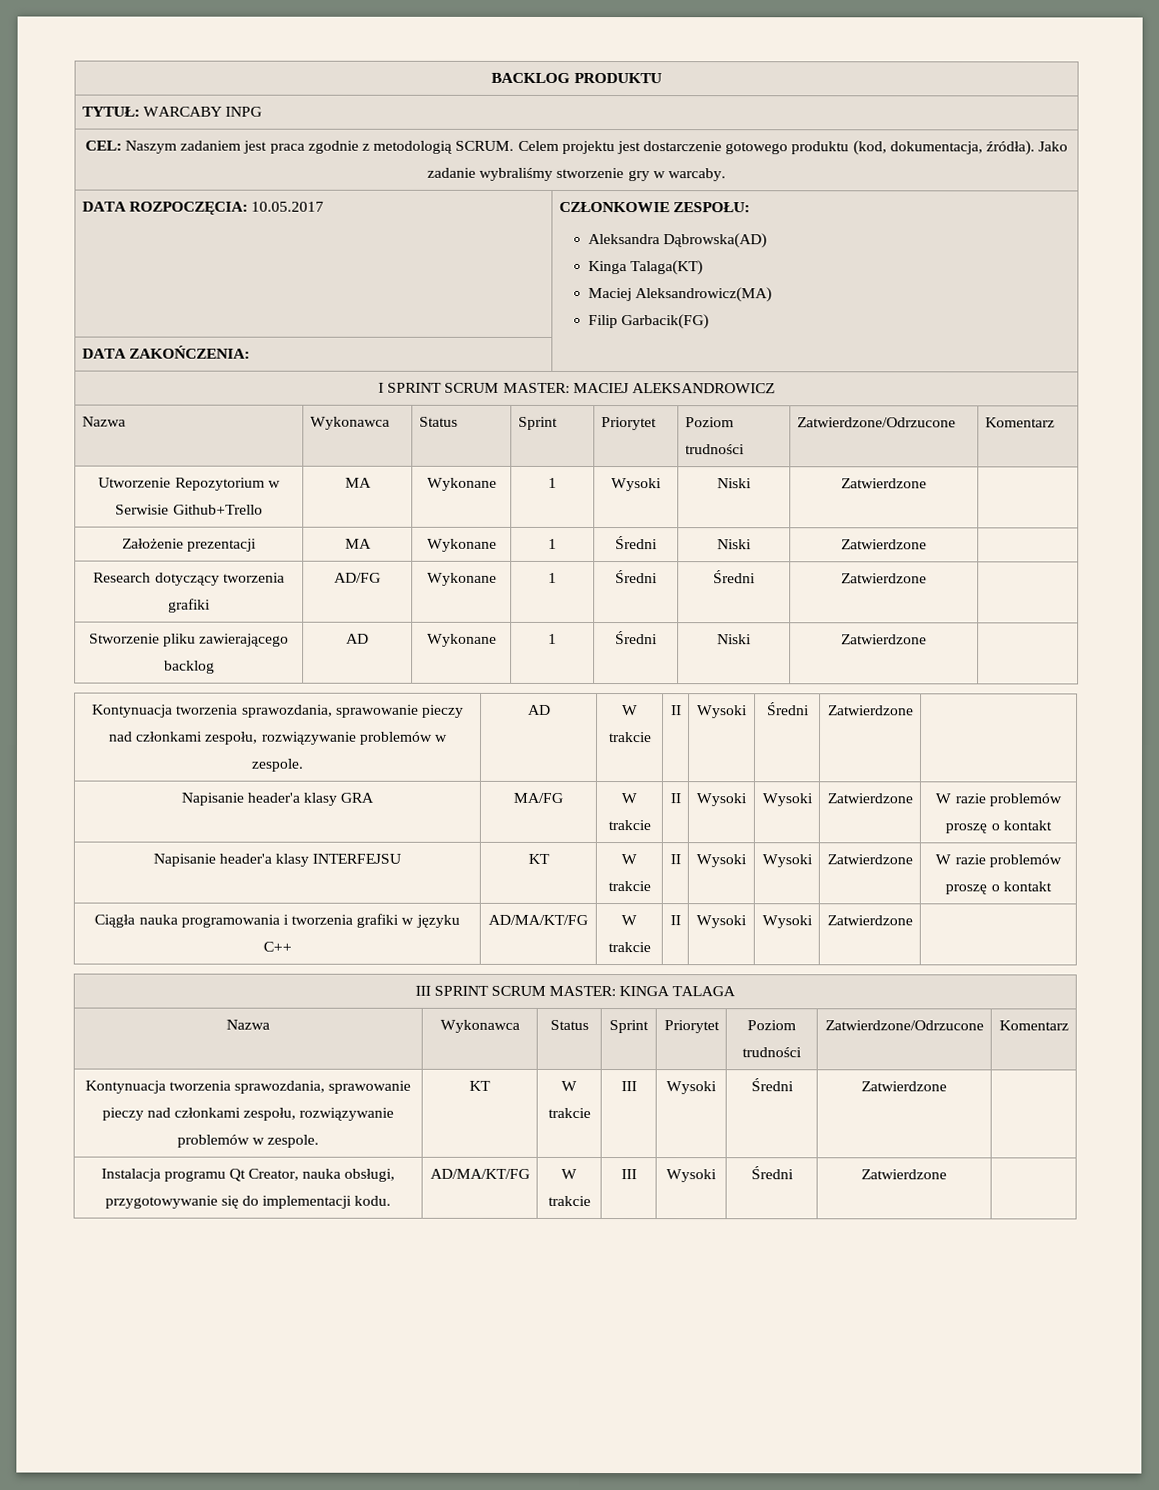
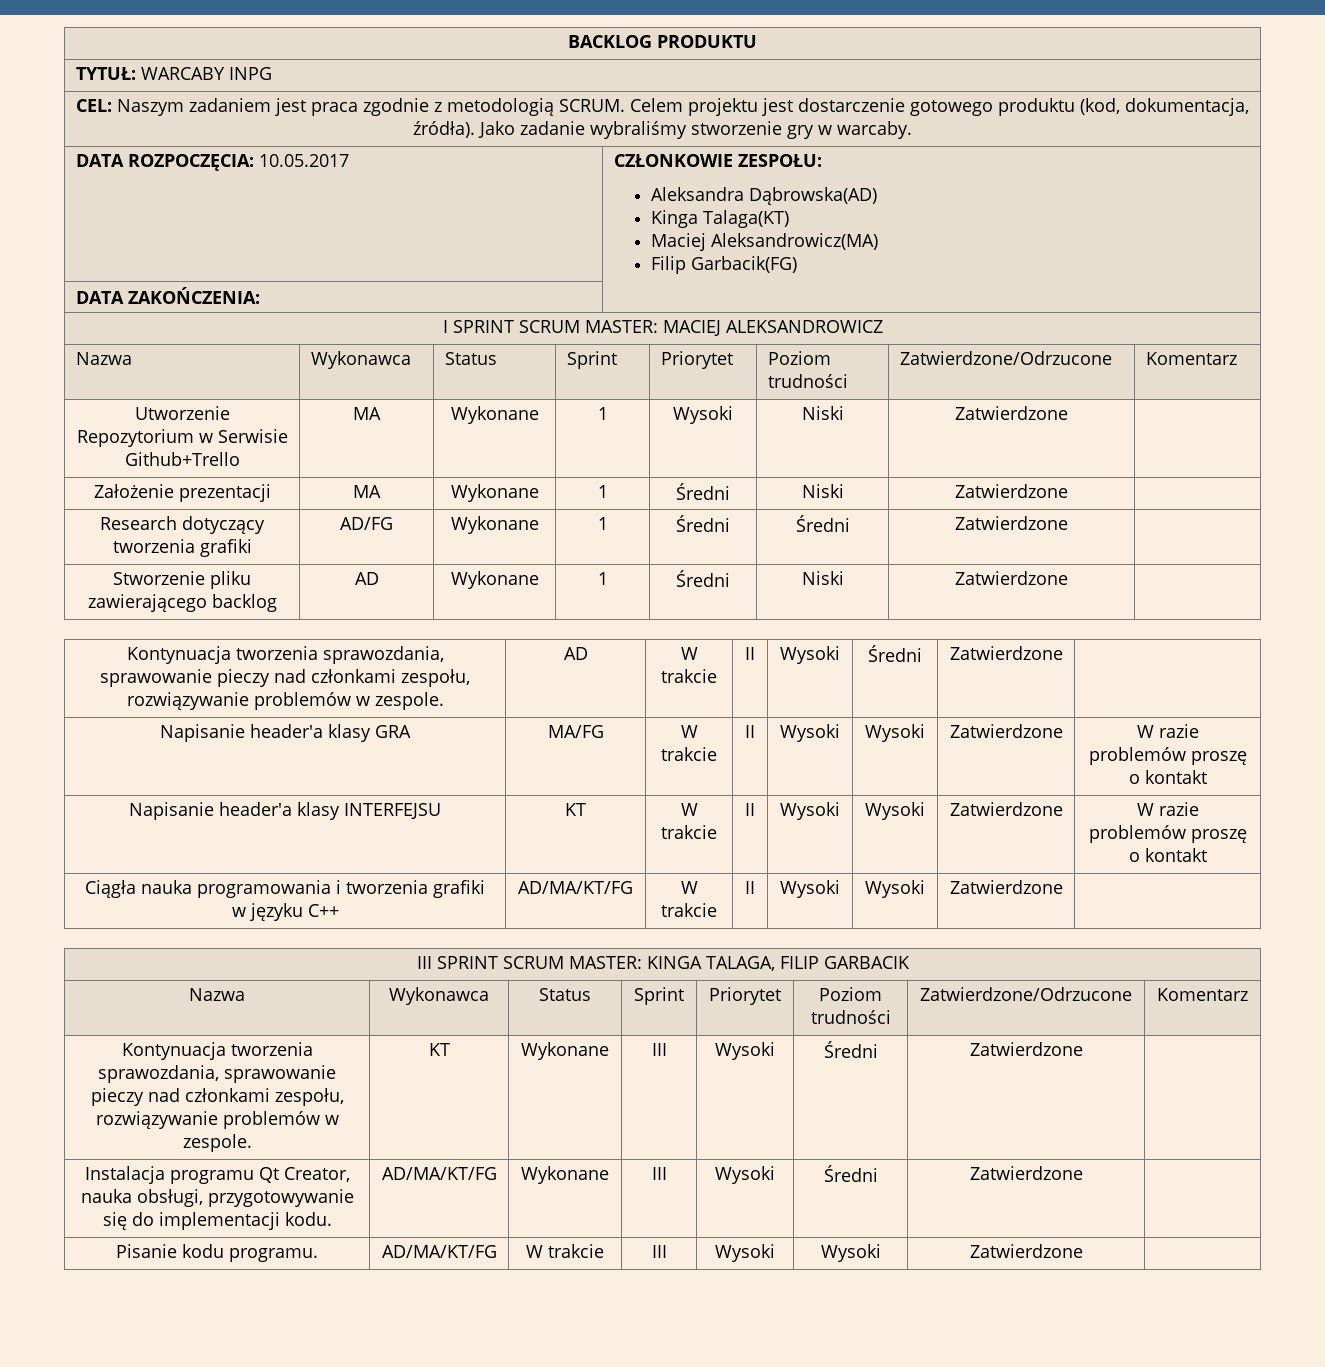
- III SPRINT SCRUM MASTER: KINGA TALAGA
+ III SPRINT SCRUM MASTER: KINGA TALAGA, FILIP GARBACIK
- Kontynuacja tworzenia sprawozdania, sprawowanie pieczy nad członkami zespołu, rozwiązywanie problemów w zespole. | KT | W trakcie | III | Wysoki | Średni | Zatwierdzone |
+ Kontynuacja tworzenia sprawozdania, sprawowanie pieczy nad członkami zespołu, rozwiązywanie problemów w zespole. | KT | Wykonane | III | Wysoki | Średni | Zatwierdzone |
- Instalacja programu Qt Creator, nauka obsługi, przygotowywanie się do implementacji kodu. | AD/MA/KT/FG | W trakcie | III | Wysoki | Średni | Zatwierdzone |
+ Instalacja programu Qt Creator, nauka obsługi, przygotowywanie się do implementacji kodu. | AD/MA/KT/FG | Wykonane | III | Wysoki | Średni | Zatwierdzone |
+ Pisanie kodu programu. | AD/MA/KT/FG | W trakcie | III | Wysoki | Wysoki | Zatwierdzone |

